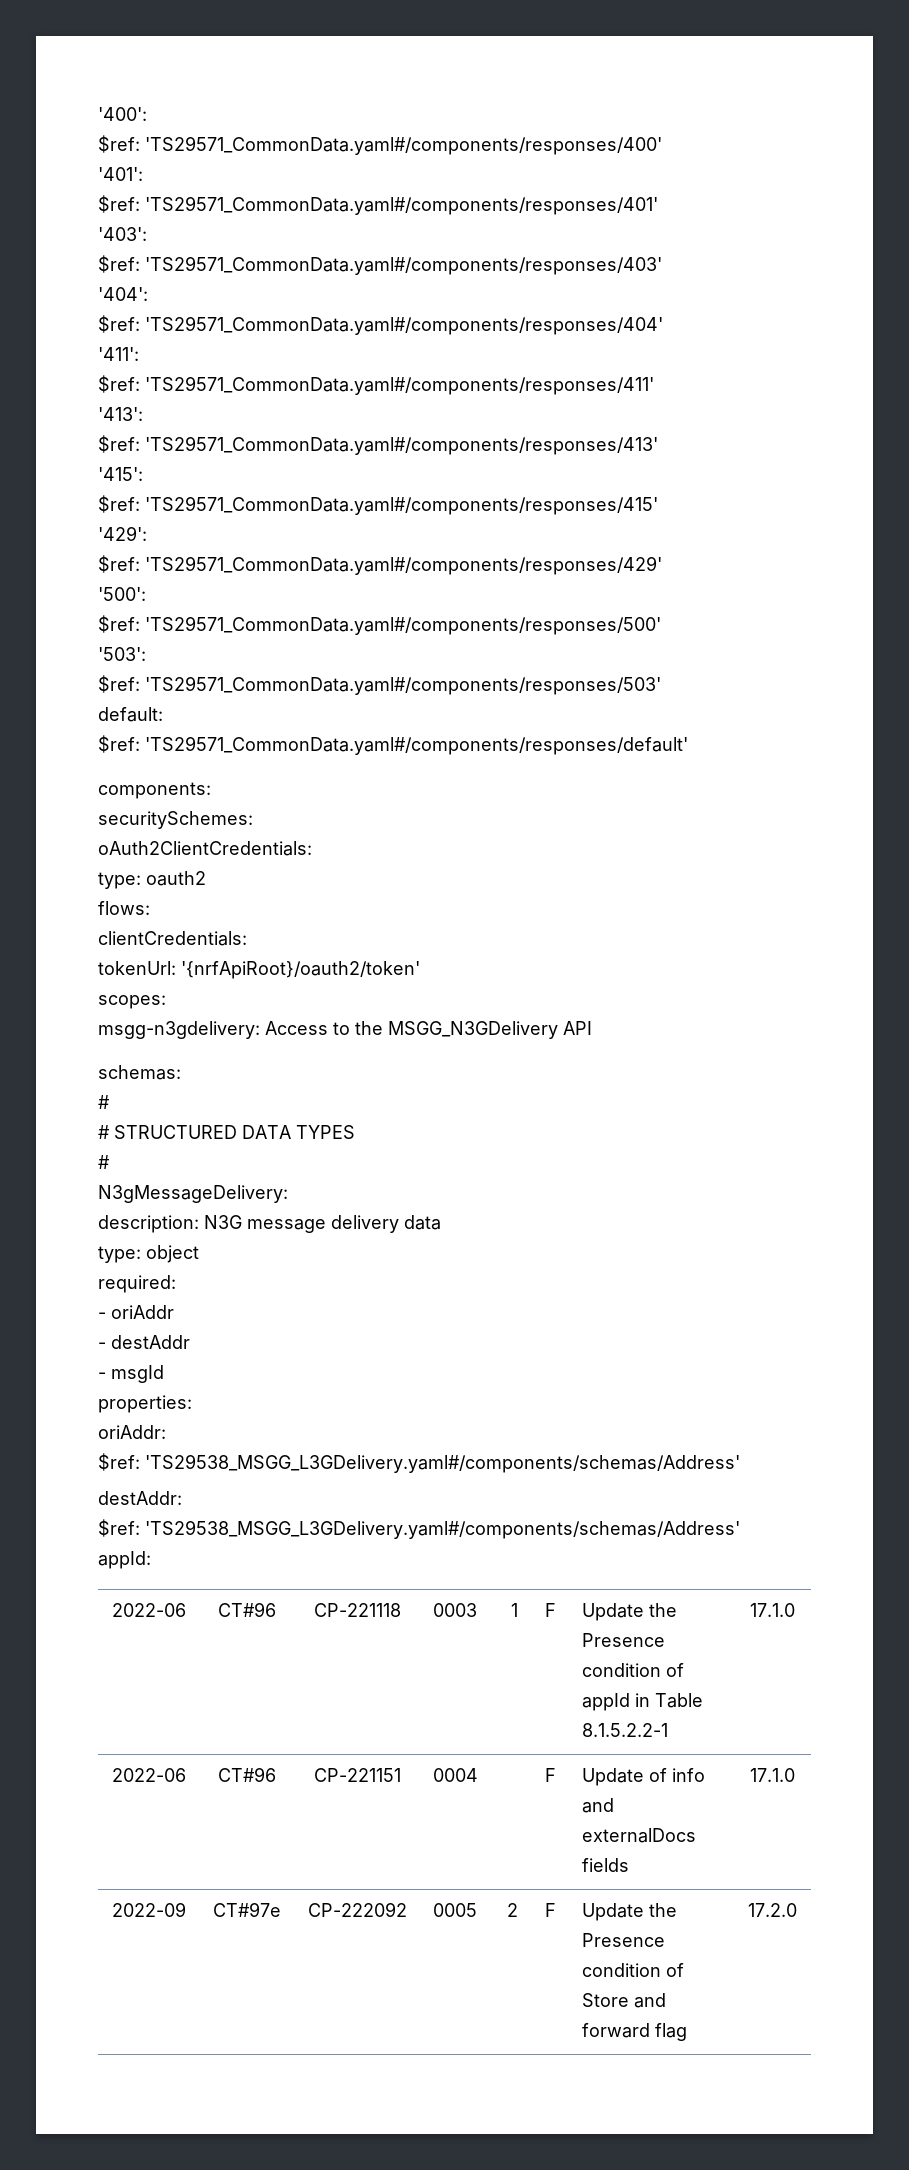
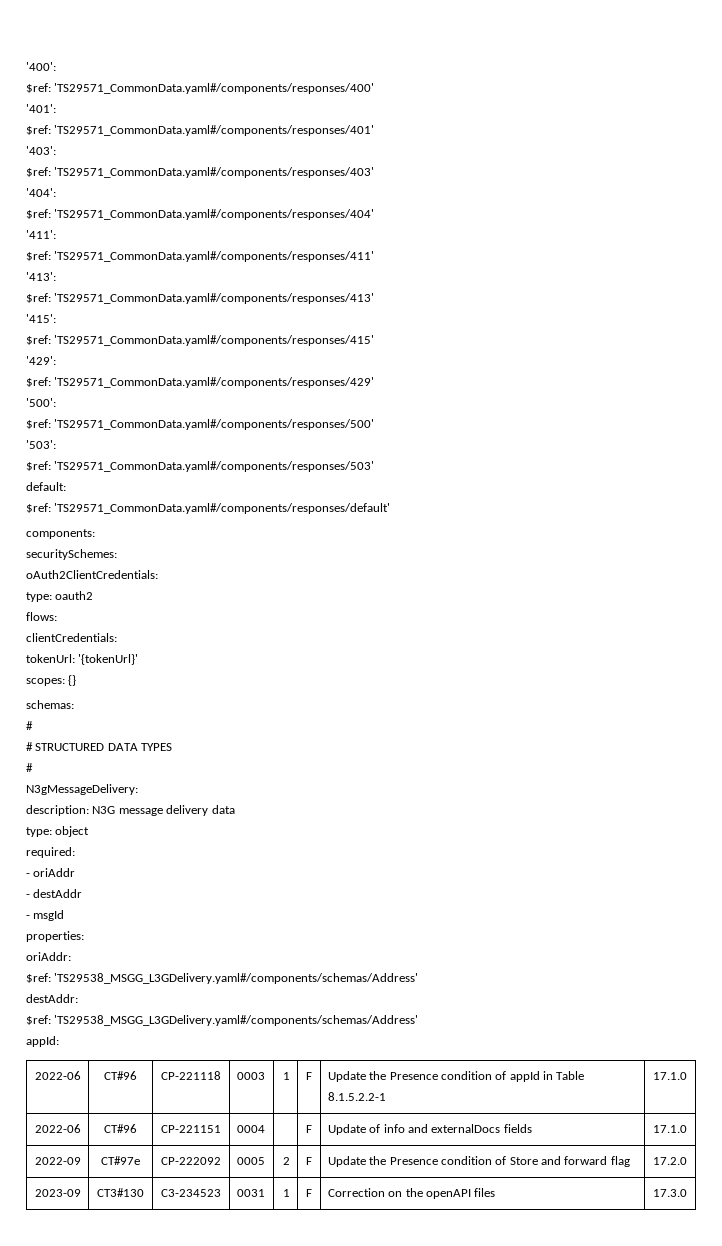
- tokenUrl: '{nrfApiRoot}/oauth2/token'
+ tokenUrl: '{tokenUrl}'
- scopes:
- msgg-n3gdelivery: Access to the MSGG_N3GDelivery API
+ scopes: {}
+ 2023-09 | CT3#130 | C3-234523 | 0031 | 1 | F | Correction on the openAPI files | 17.3.0

